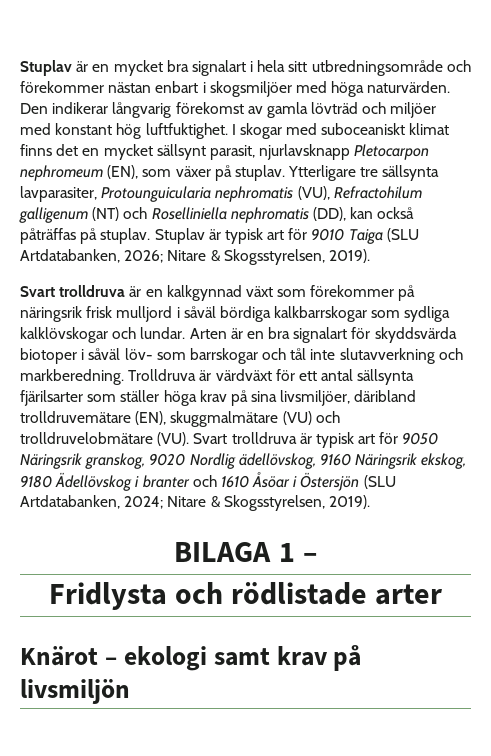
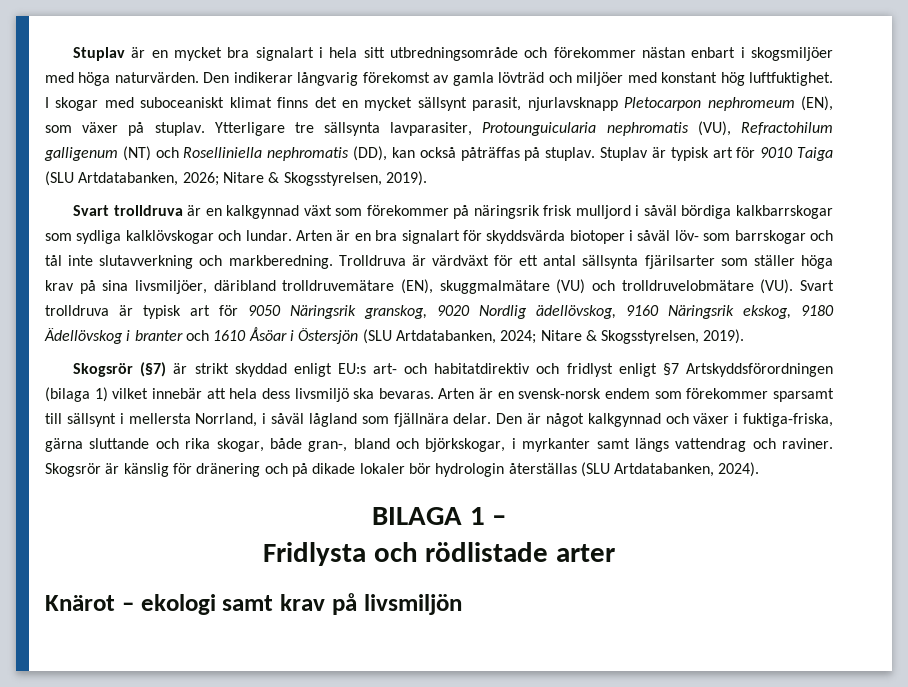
+ Skogsrör (§7) är strikt skyddad enligt EU:s art- och habitatdirektiv och fridlyst enligt §7 Artskyddsförordningen (bilaga 1) vilket innebär att hela dess livsmiljö ska bevaras. Arten är en svensk-norsk endem som förekommer sparsamt till sällsynt i mellersta Norrland, i såväl lågland som fjällnära delar. Den är något kalkgynnad och växer i fuktiga-friska, gärna sluttande och rika skogar, både gran-, bland och björkskogar, i myrkanter samt längs vattendrag och raviner. Skogsrör är känslig för dränering och på dikade lokaler bör hydrologin återställas (SLU Artdatabanken, 2024).

